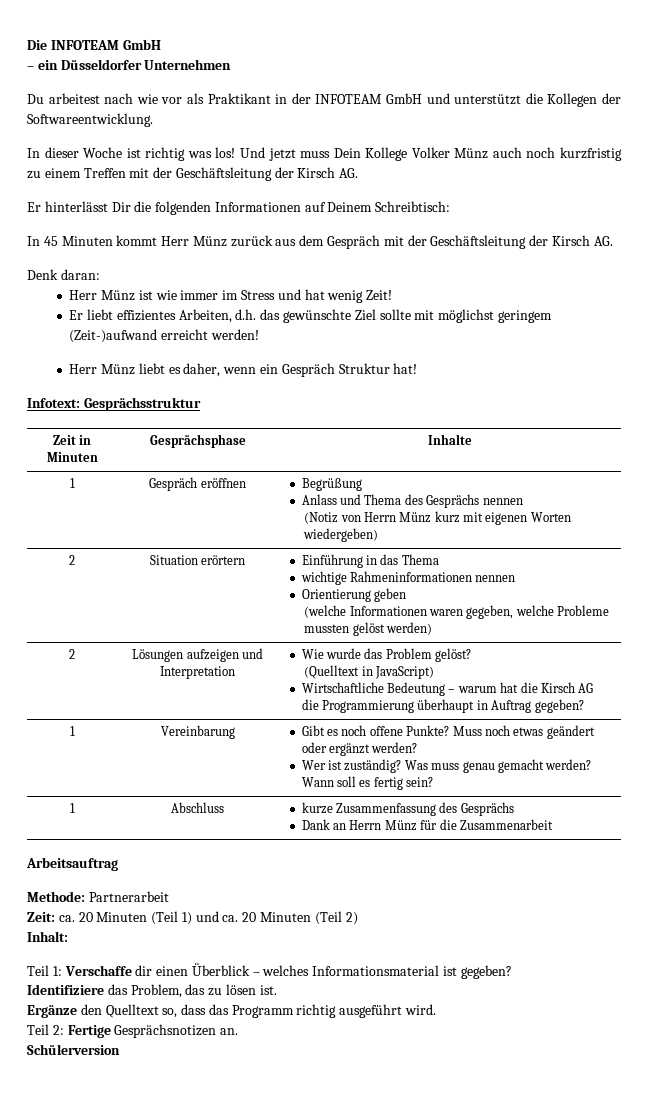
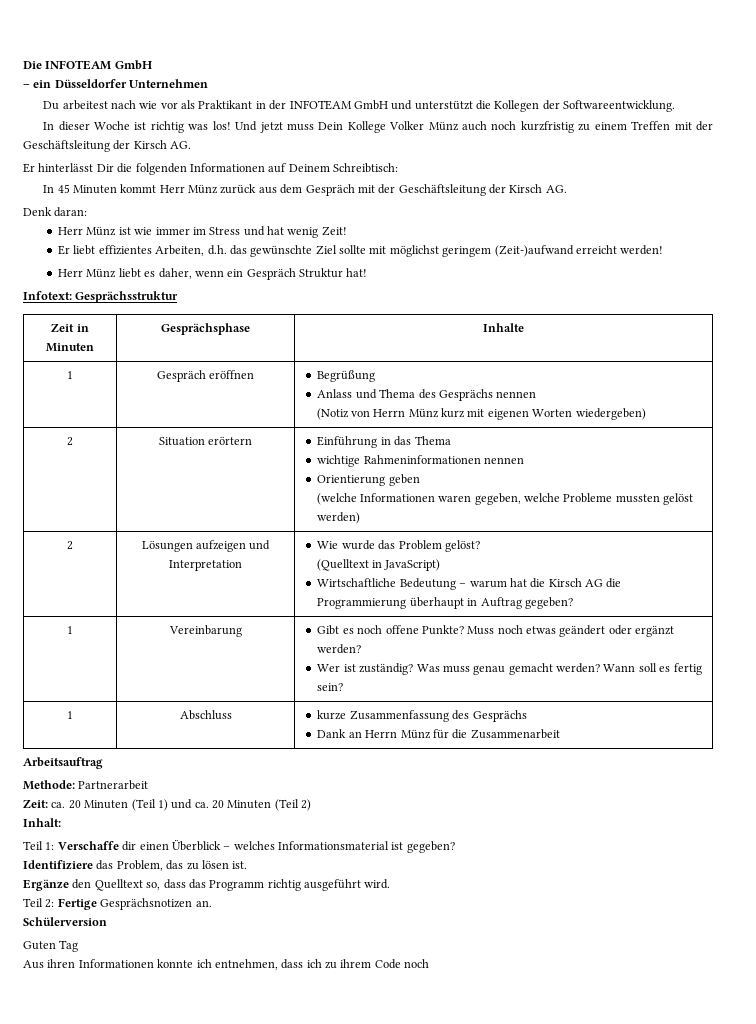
+ Guten Tag
+ Aus ihren Informationen konnte ich entnehmen, dass ich zu ihrem Code noch

